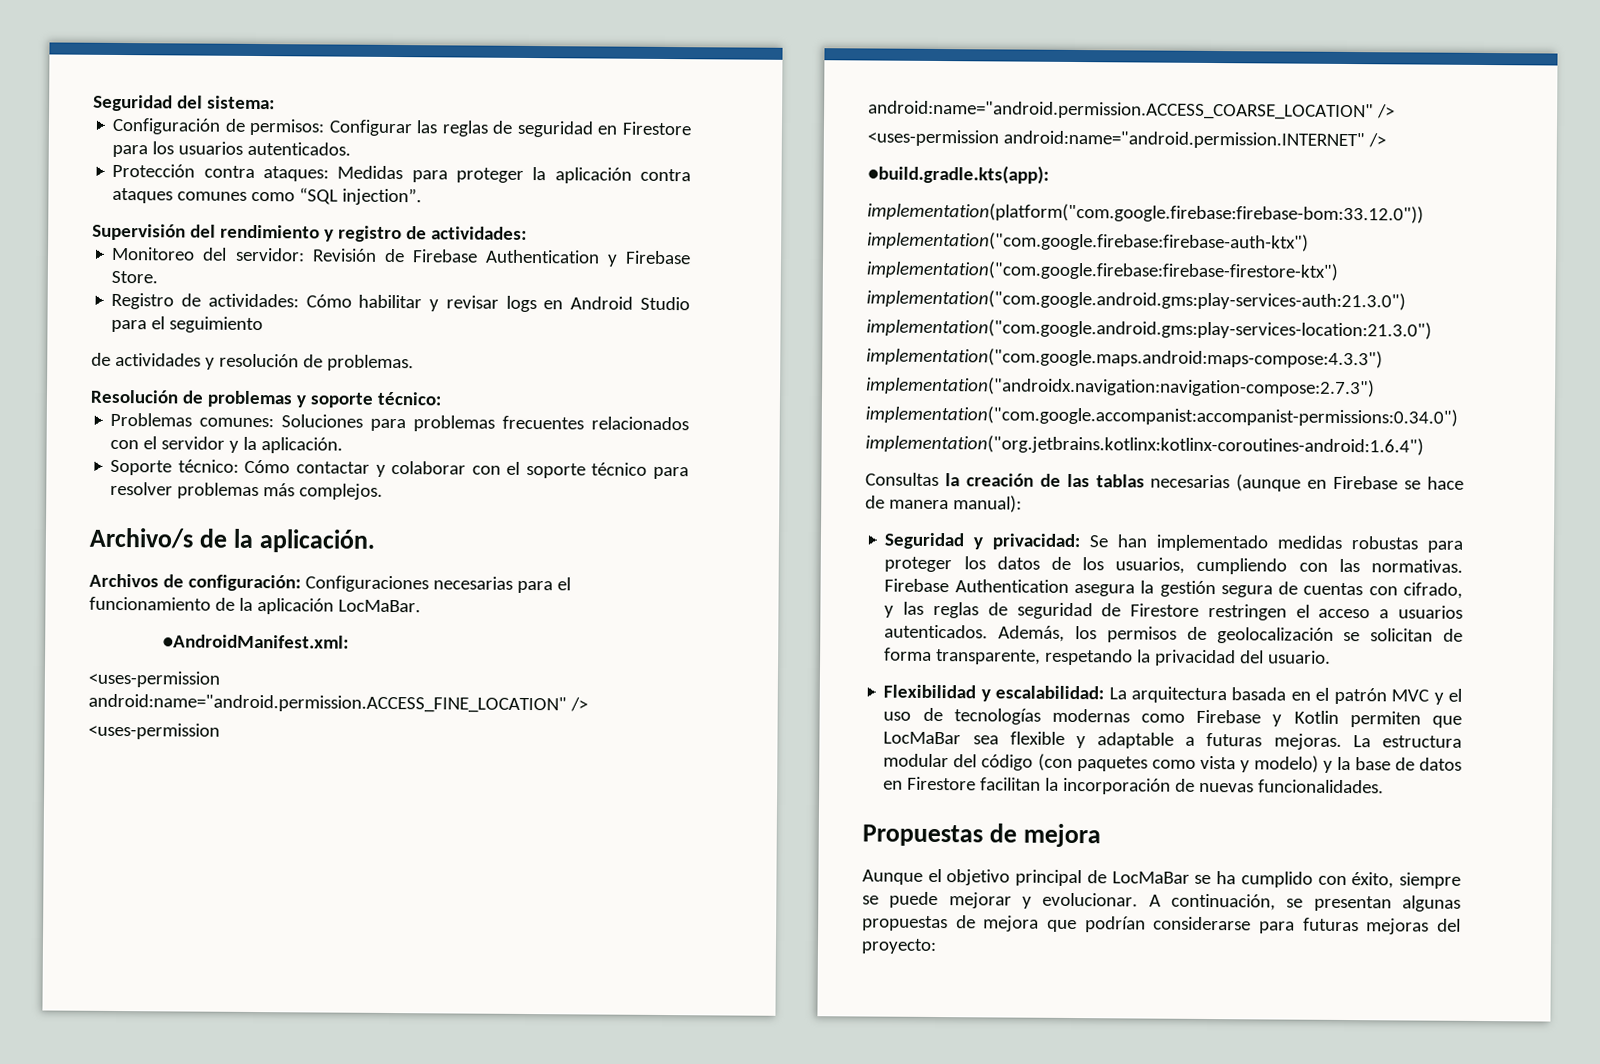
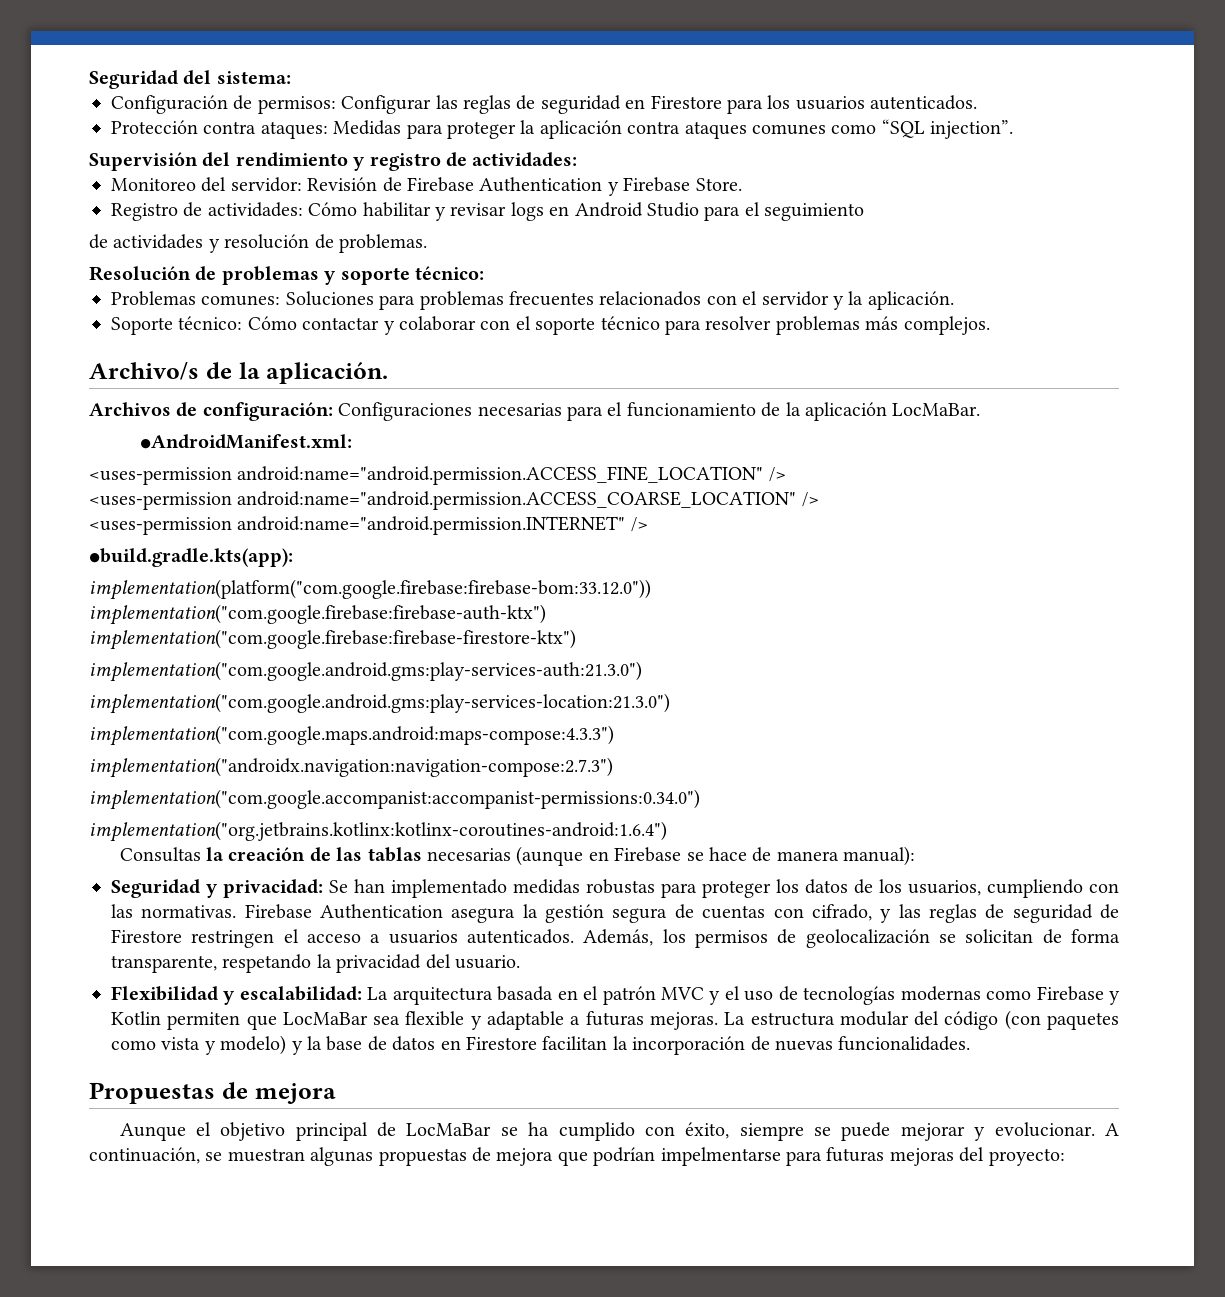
- A continuación, se presentan algunas propuestas de mejora que podrían considerarse para futuras mejoras del proyecto:
+ A continuación, se muestran algunas propuestas de mejora que podrían impelmentarse para futuras mejoras del proyecto:

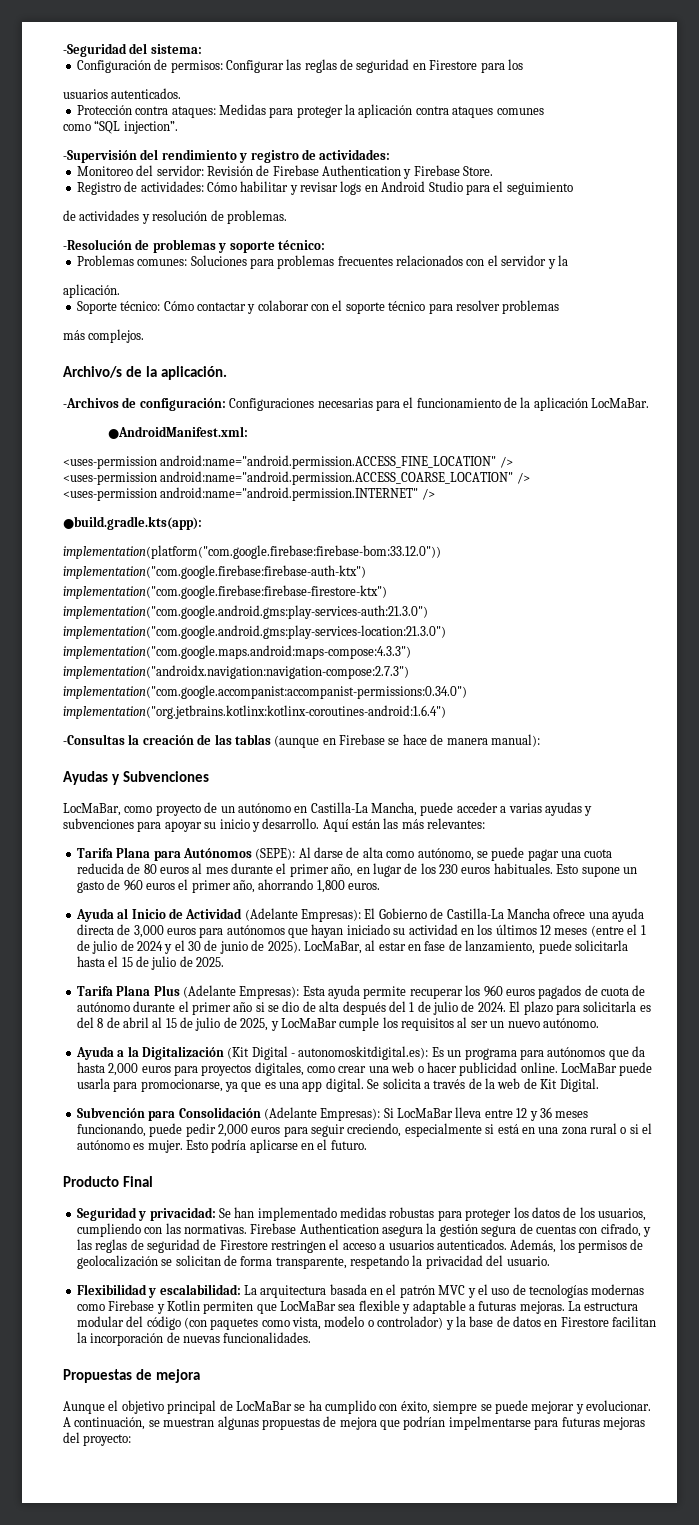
- Seguridad del sistema:
+ -Seguridad del sistema:
- Configuración de permisos: Configurar las reglas de seguridad en Firestore para los usuarios autenticados.
+ Configuración de permisos: Configurar las reglas de seguridad en Firestore para los
+ usuarios autenticados.
- Protección contra ataques: Medidas para proteger la aplicación contra ataques comunes como “SQL injection”.
+ Protección contra ataques: Medidas para proteger la aplicación contra ataques comunes
+ como “SQL injection”.
- Supervisión del rendimiento y registro de actividades:
+ -Supervisión del rendimiento y registro de actividades:
- Resolución de problemas y soporte técnico:
+ -Resolución de problemas y soporte técnico:
- Problemas comunes: Soluciones para problemas frecuentes relacionados con el servidor y la aplicación.
+ Problemas comunes: Soluciones para problemas frecuentes relacionados con el servidor y la
+ aplicación.
- Soporte técnico: Cómo contactar y colaborar con el soporte técnico para resolver problemas más complejos.
+ Soporte técnico: Cómo contactar y colaborar con el soporte técnico para resolver problemas
+ más complejos.
- Archivos de configuración: Configuraciones necesarias para el funcionamiento de la aplicación LocMaBar.
+ -Archivos de configuración: Configuraciones necesarias para el funcionamiento de la aplicación LocMaBar.
- Consultas la creación de las tablas necesarias (aunque en Firebase se hace de manera manual):
+ -Consultas la creación de las tablas (aunque en Firebase se hace de manera manual):
+ Ayudas y Subvenciones
+ LocMaBar, como proyecto de un autónomo en Castilla-La Mancha, puede acceder a varias ayudas y subvenciones para apoyar su inicio y desarrollo. Aquí están las más relevantes:
+ Tarifa Plana para Autónomos (SEPE): Al darse de alta como autónomo, se puede pagar una cuota reducida de 80 euros al mes durante el primer año, en lugar de los 230 euros habituales. Esto supone un gasto de 960 euros el primer año, ahorrando 1,800 euros.
+ Ayuda al Inicio de Actividad (Adelante Empresas): El Gobierno de Castilla-La Mancha ofrece una ayuda directa de 3,000 euros para autónomos que hayan iniciado su actividad en los últimos 12 meses (entre el 1 de julio de 2024 y el 30 de junio de 2025). LocMaBar, al estar en fase de lanzamiento, puede solicitarla hasta el 15 de julio de 2025.
+ Tarifa Plana Plus (Adelante Empresas): Esta ayuda permite recuperar los 960 euros pagados de cuota de autónomo durante el primer año si se dio de alta después del 1 de julio de 2024. El plazo para solicitarla es del 8 de abril al 15 de julio de 2025, y LocMaBar cumple los requisitos al ser un nuevo autónomo.
+ Ayuda a la Digitalización (Kit Digital - autonomoskitdigital.es): Es un programa para autónomos que da hasta 2,000 euros para proyectos digitales, como crear una web o hacer publicidad online. LocMaBar puede usarla para promocionarse, ya que es una app digital. Se solicita a través de la web de Kit Digital.
+ Subvención para Consolidación (Adelante Empresas): Si LocMaBar lleva entre 12 y 36 meses funcionando, puede pedir 2,000 euros para seguir creciendo, especialmente si está en una zona rural o si el autónomo es mujer. Esto podría aplicarse en el futuro.
+ Producto Final
- La estructura modular del código (con paquetes como vista y modelo) y la base de datos en Firestore facilitan la incorporación de nuevas funcionalidades.
+ La estructura modular del código (con paquetes como vista, modelo o controlador) y la base de datos en Firestore facilitan la incorporación de nuevas funcionalidades.

